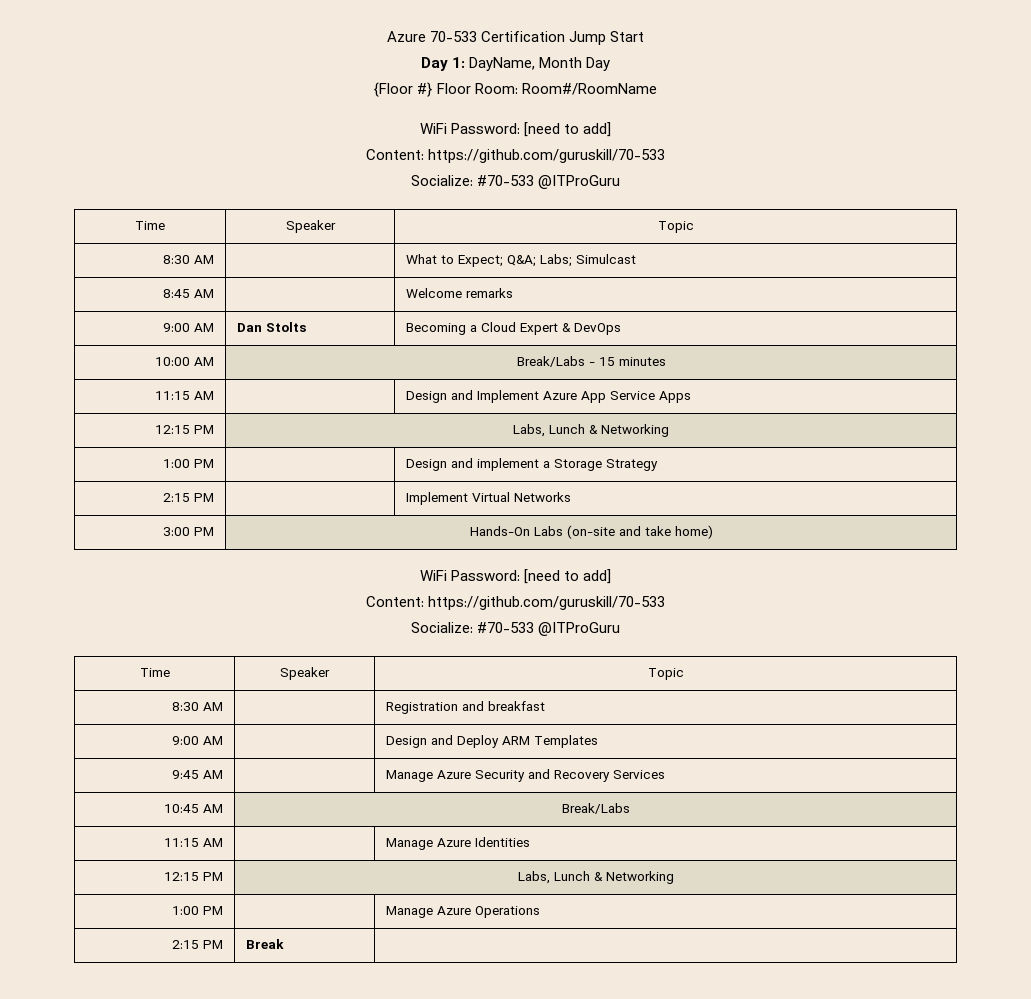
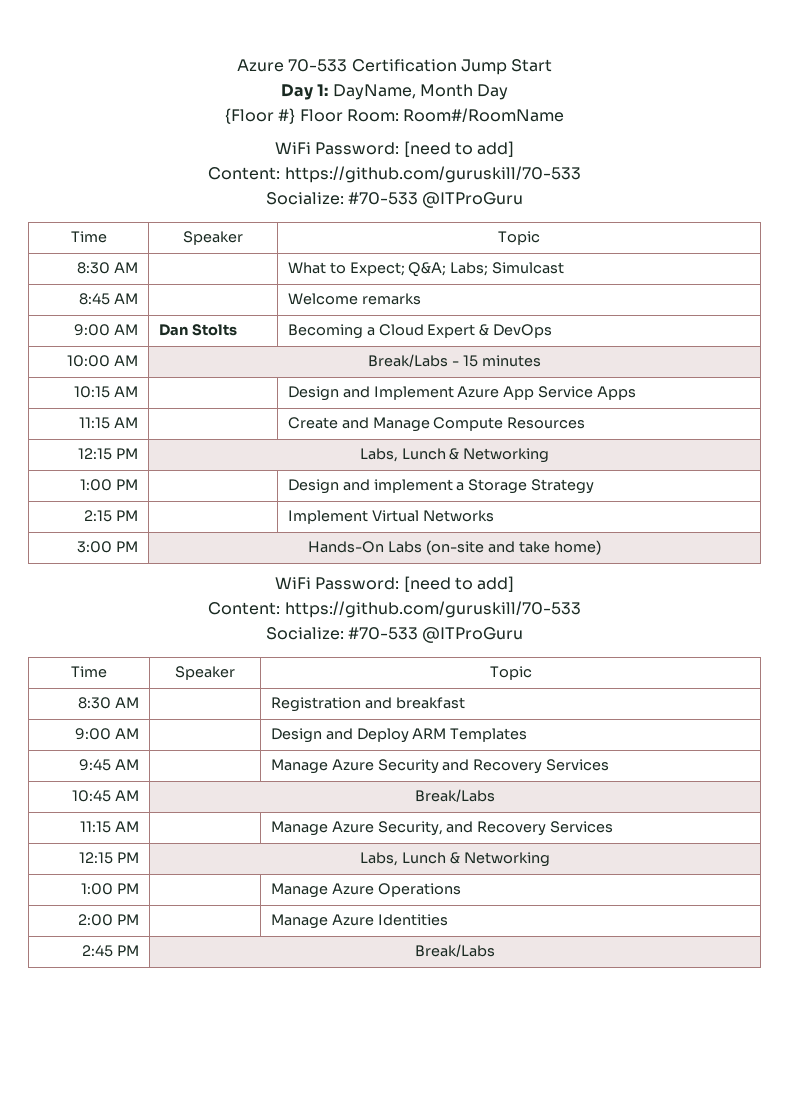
- 11:15 AM | | Design and Implement Azure App Service Apps
+ 10:15 AM | | Design and Implement Azure App Service Apps
+ 11:15 AM | | Create and Manage Compute Resources
- 11:15 AM | | Manage Azure Identities
+ 11:15 AM | | Manage Azure Security, and Recovery Services
- 2:15 PM | Break |
+ 2:00 PM | | Manage Azure Identities
+ 2:45 PM | Break/Labs

